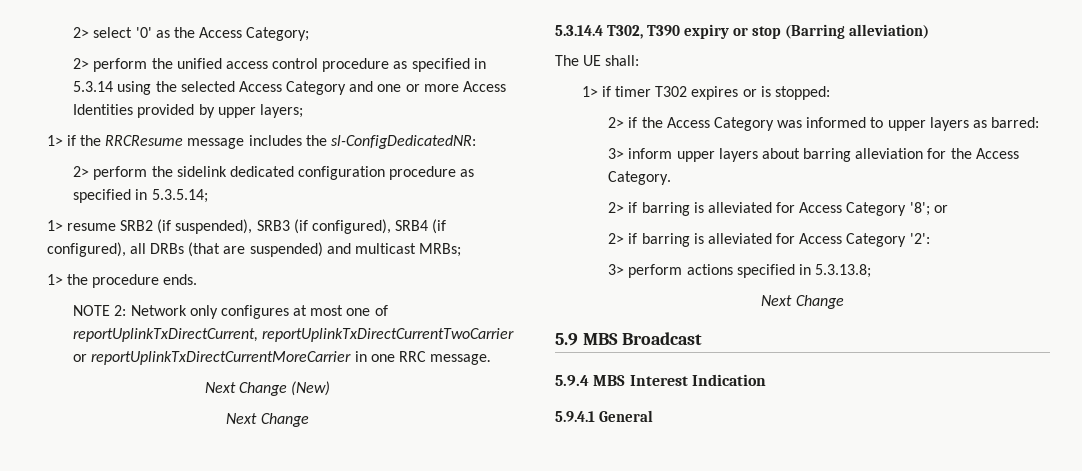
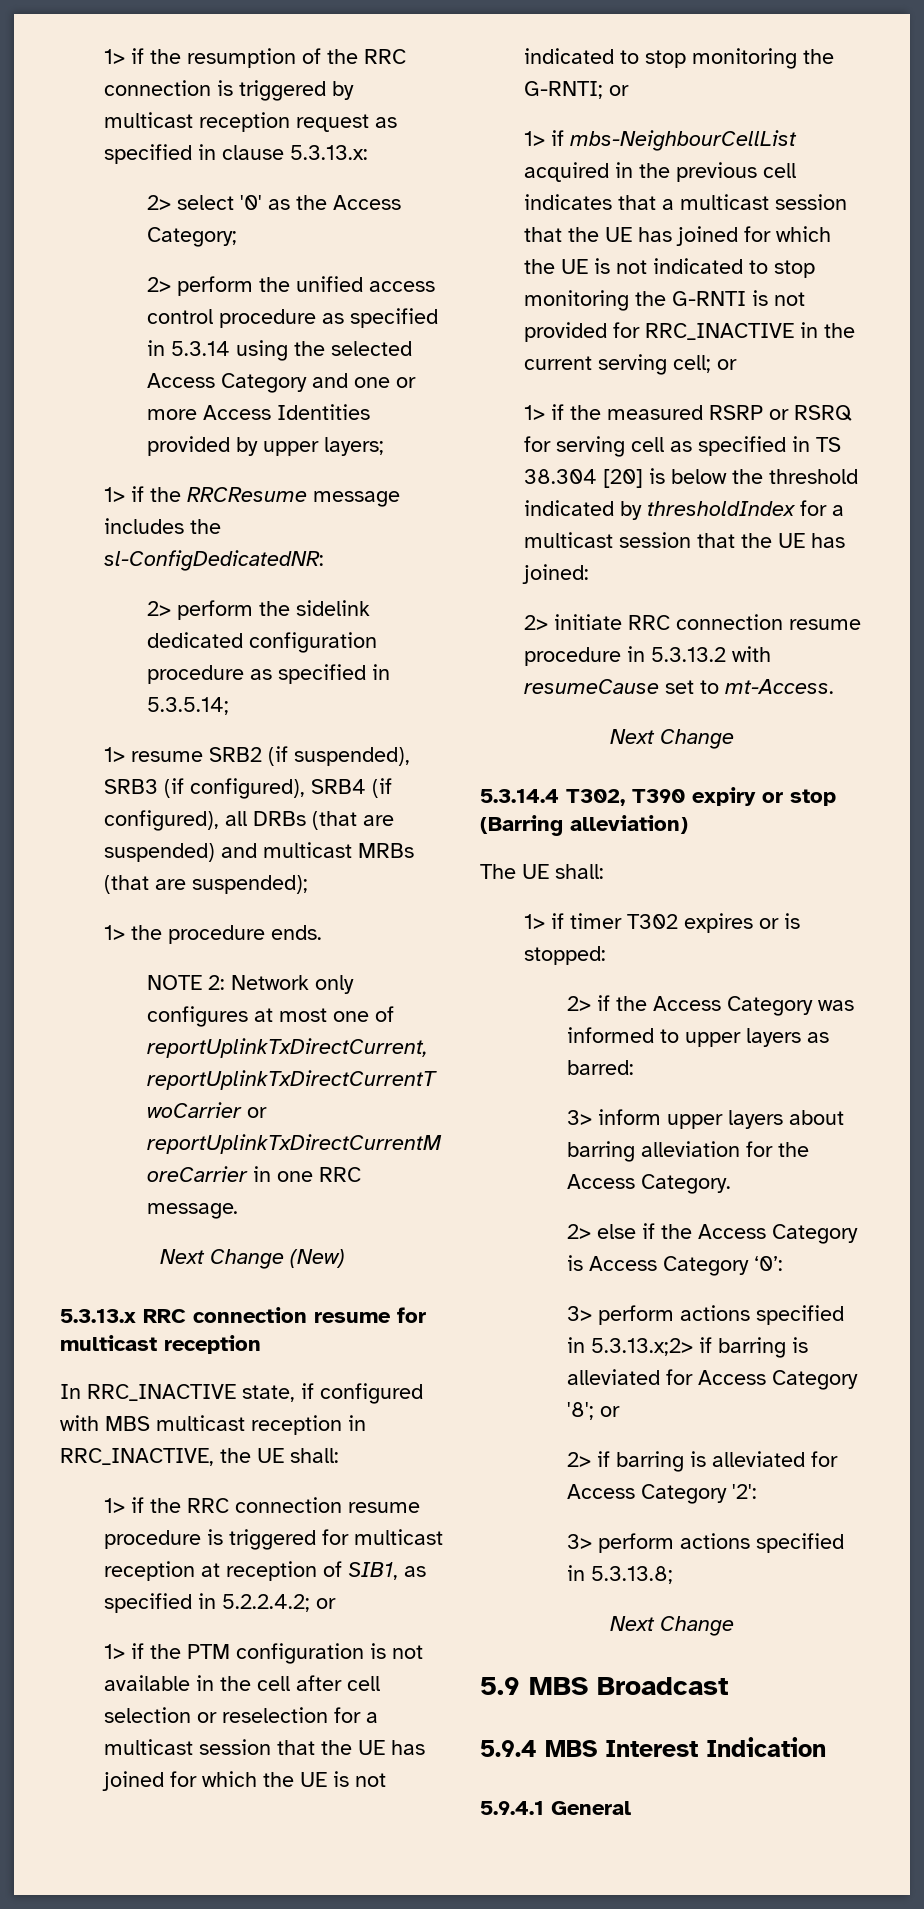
+ 1> if the resumption of the RRC connection is triggered by multicast reception request as specified in clause 5.3.13.x:
- 1> resume SRB2 (if suspended), SRB3 (if configured), SRB4 (if configured), all DRBs (that are suspended) and multicast MRBs;
+ 1> resume SRB2 (if suspended), SRB3 (if configured), SRB4 (if configured), all DRBs (that are suspended) and multicast MRBs (that are suspended);
+ 5.3.13.x RRC connection resume for multicast reception
+ In RRC_INACTIVE state, if configured with MBS multicast reception in RRC_INACTIVE, the UE shall:
+ 1> if the RRC connection resume procedure is triggered for multicast reception at reception of SIB1, as specified in 5.2.2.4.2; or
+ 1> if the PTM configuration is not available in the cell after cell selection or reselection for a multicast session that the UE has joined for which the UE is not indicated to stop monitoring the G-RNTI; or
+ 1> if mbs-NeighbourCellList acquired in the previous cell indicates that a multicast session that the UE has joined for which the UE is not indicated to stop monitoring the G-RNTI is not provided for RRC_INACTIVE in the current serving cell; or
+ 1> if the measured RSRP or RSRQ for serving cell as specified in TS 38.304 [20] is below the threshold indicated by thresholdIndex for a multicast session that the UE has joined:
+ 2> initiate RRC connection resume procedure in 5.3.13.2 with resumeCause set to mt-Access.
- 2> if barring is alleviated for Access Category '8'; or
+ 2> else if the Access Category is Access Category ‘0’:
+ 3> perform actions specified in 5.3.13.x;2> if barring is alleviated for Access Category '8'; or

